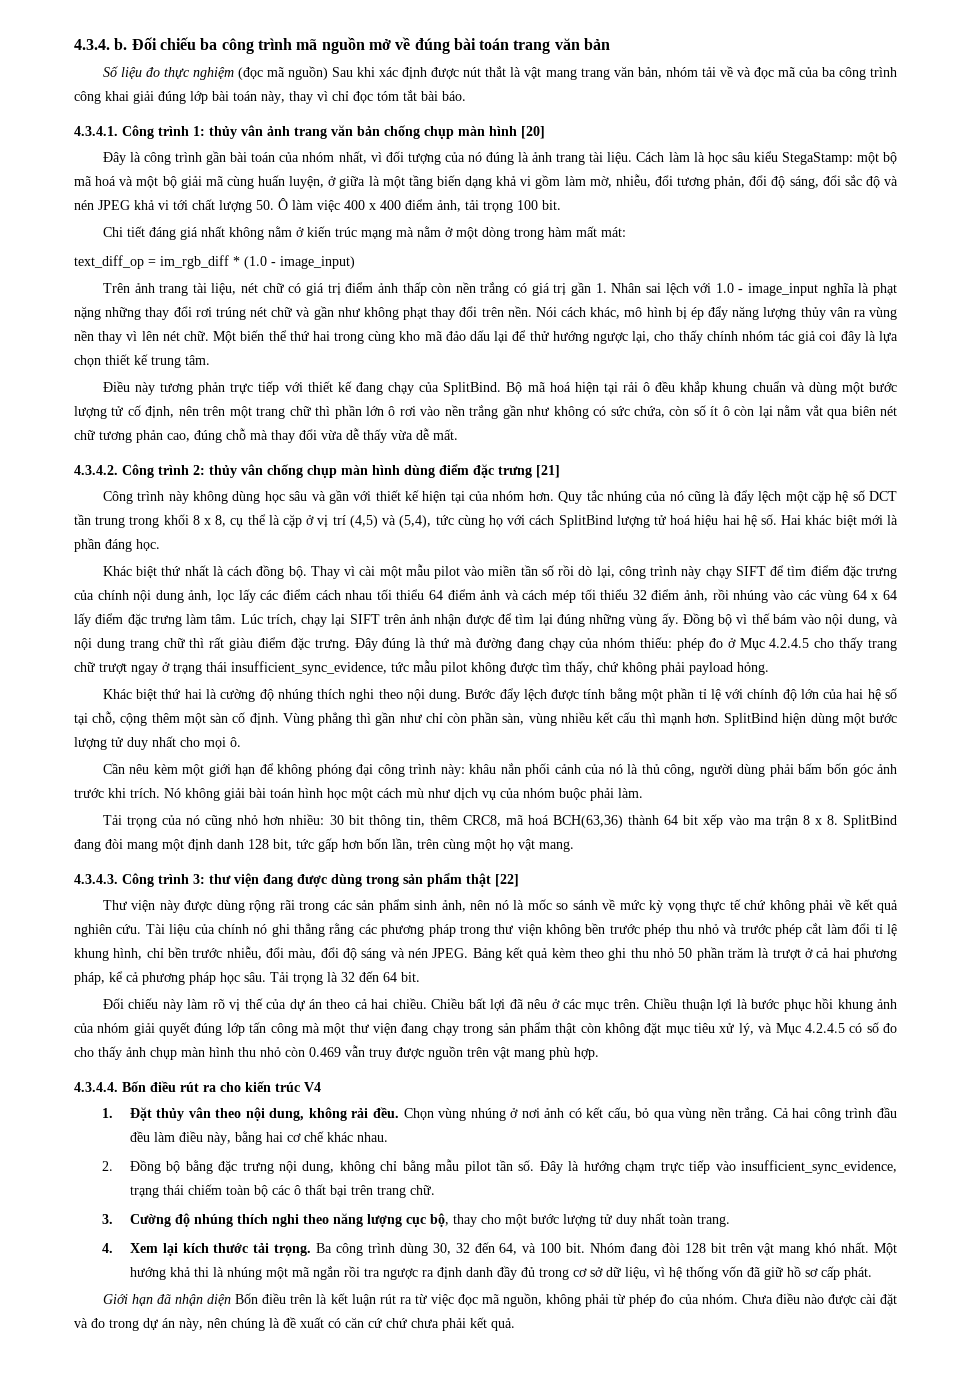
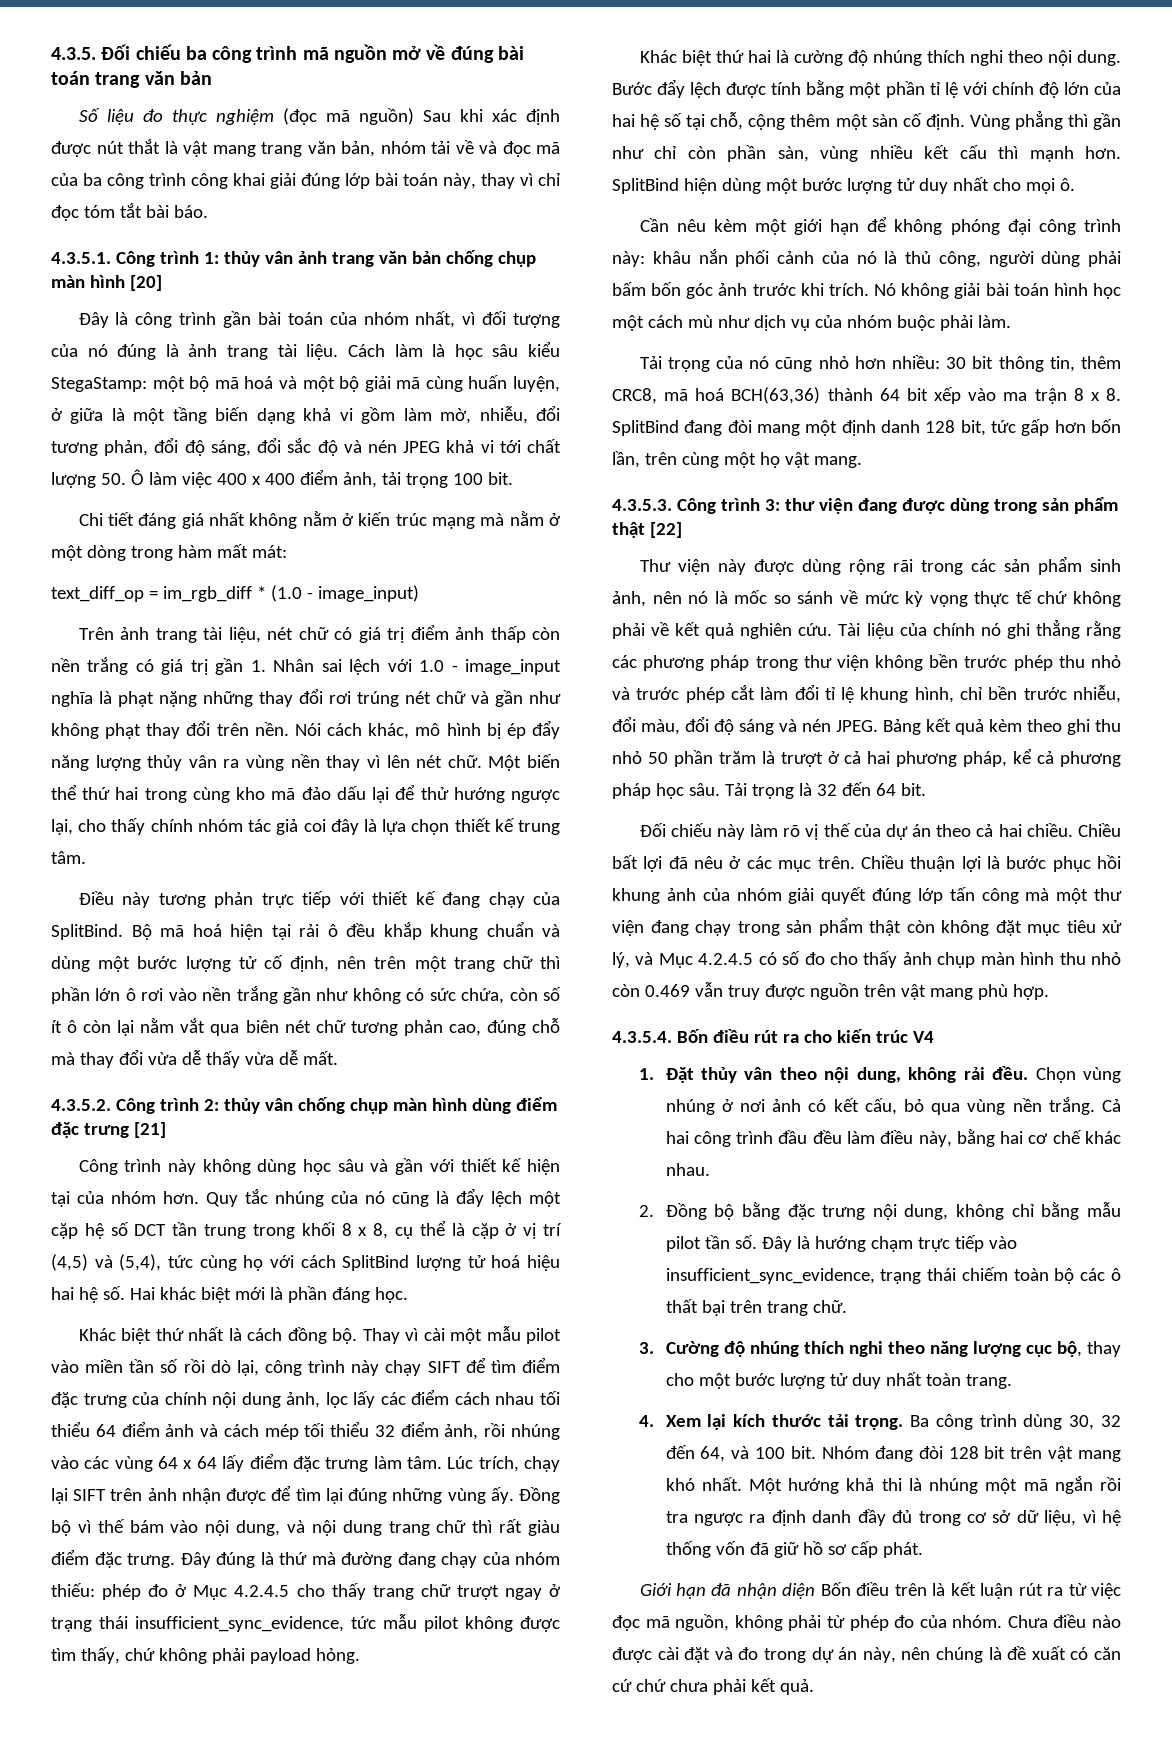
- 4.3.4. b. Đối chiếu ba công trình mã nguồn mở về đúng bài toán trang văn bản
+ 4.3.5. Đối chiếu ba công trình mã nguồn mở về đúng bài toán trang văn bản
- 4.3.4.1. Công trình 1: thủy vân ảnh trang văn bản chống chụp màn hình [20]
+ 4.3.5.1. Công trình 1: thủy vân ảnh trang văn bản chống chụp màn hình [20]
- 4.3.4.2. Công trình 2: thủy vân chống chụp màn hình dùng điểm đặc trưng [21]
+ 4.3.5.2. Công trình 2: thủy vân chống chụp màn hình dùng điểm đặc trưng [21]
- 4.3.4.3. Công trình 3: thư viện đang được dùng trong sản phẩm thật [22]
+ 4.3.5.3. Công trình 3: thư viện đang được dùng trong sản phẩm thật [22]
- 4.3.4.4. Bốn điều rút ra cho kiến trúc V4
+ 4.3.5.4. Bốn điều rút ra cho kiến trúc V4

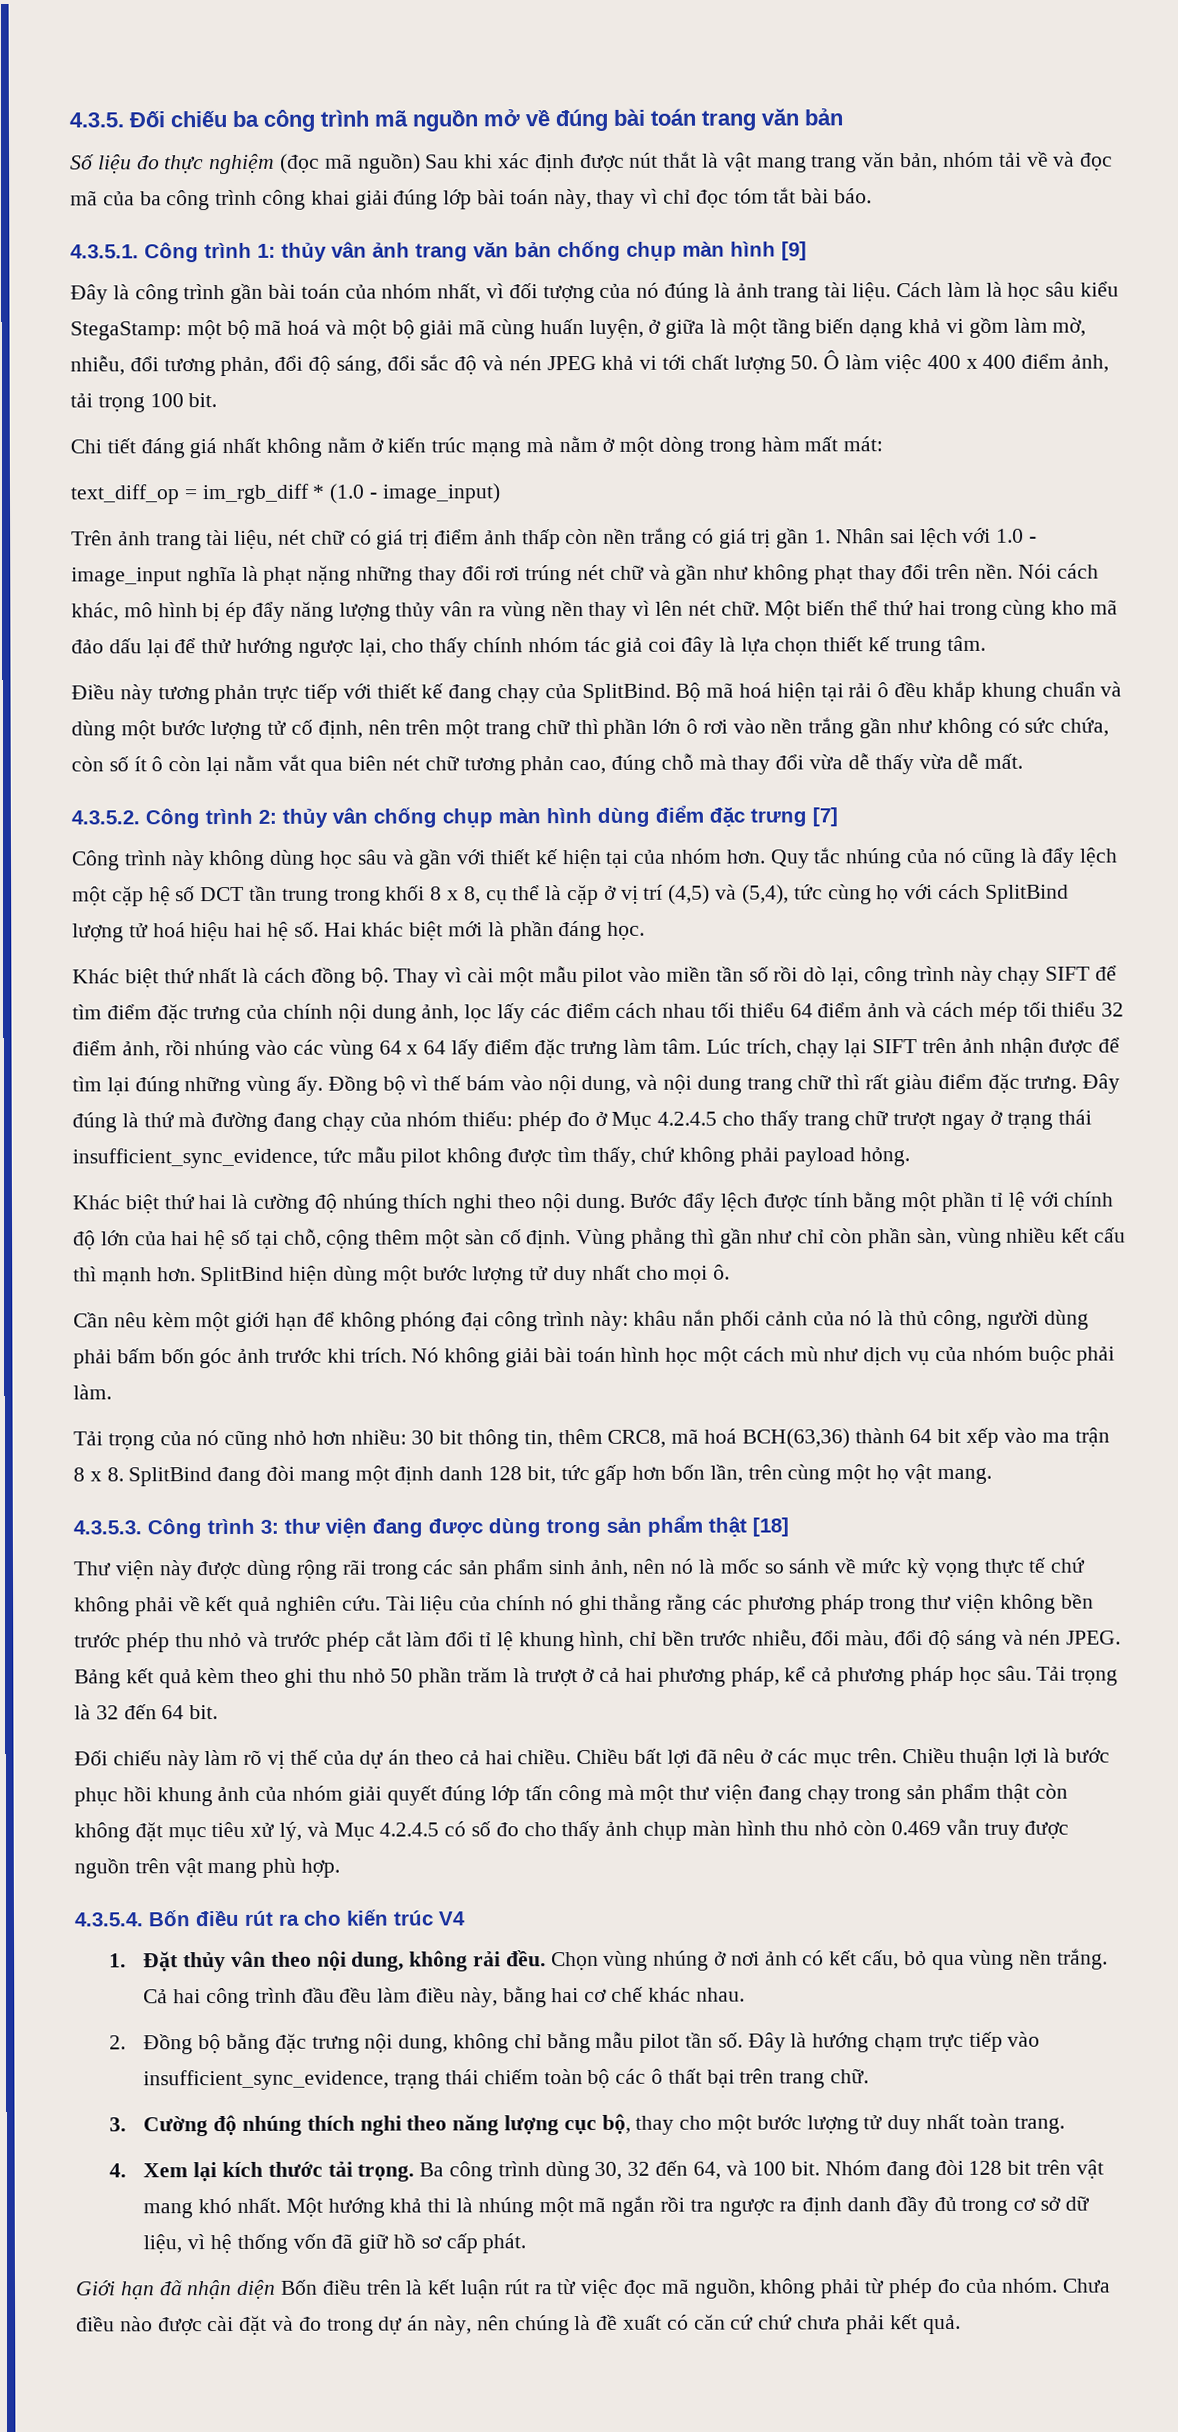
- 4.3.5.1. Công trình 1: thủy vân ảnh trang văn bản chống chụp màn hình [20]
+ 4.3.5.1. Công trình 1: thủy vân ảnh trang văn bản chống chụp màn hình [9]
- 4.3.5.2. Công trình 2: thủy vân chống chụp màn hình dùng điểm đặc trưng [21]
+ 4.3.5.2. Công trình 2: thủy vân chống chụp màn hình dùng điểm đặc trưng [7]
- 4.3.5.3. Công trình 3: thư viện đang được dùng trong sản phẩm thật [22]
+ 4.3.5.3. Công trình 3: thư viện đang được dùng trong sản phẩm thật [18]

